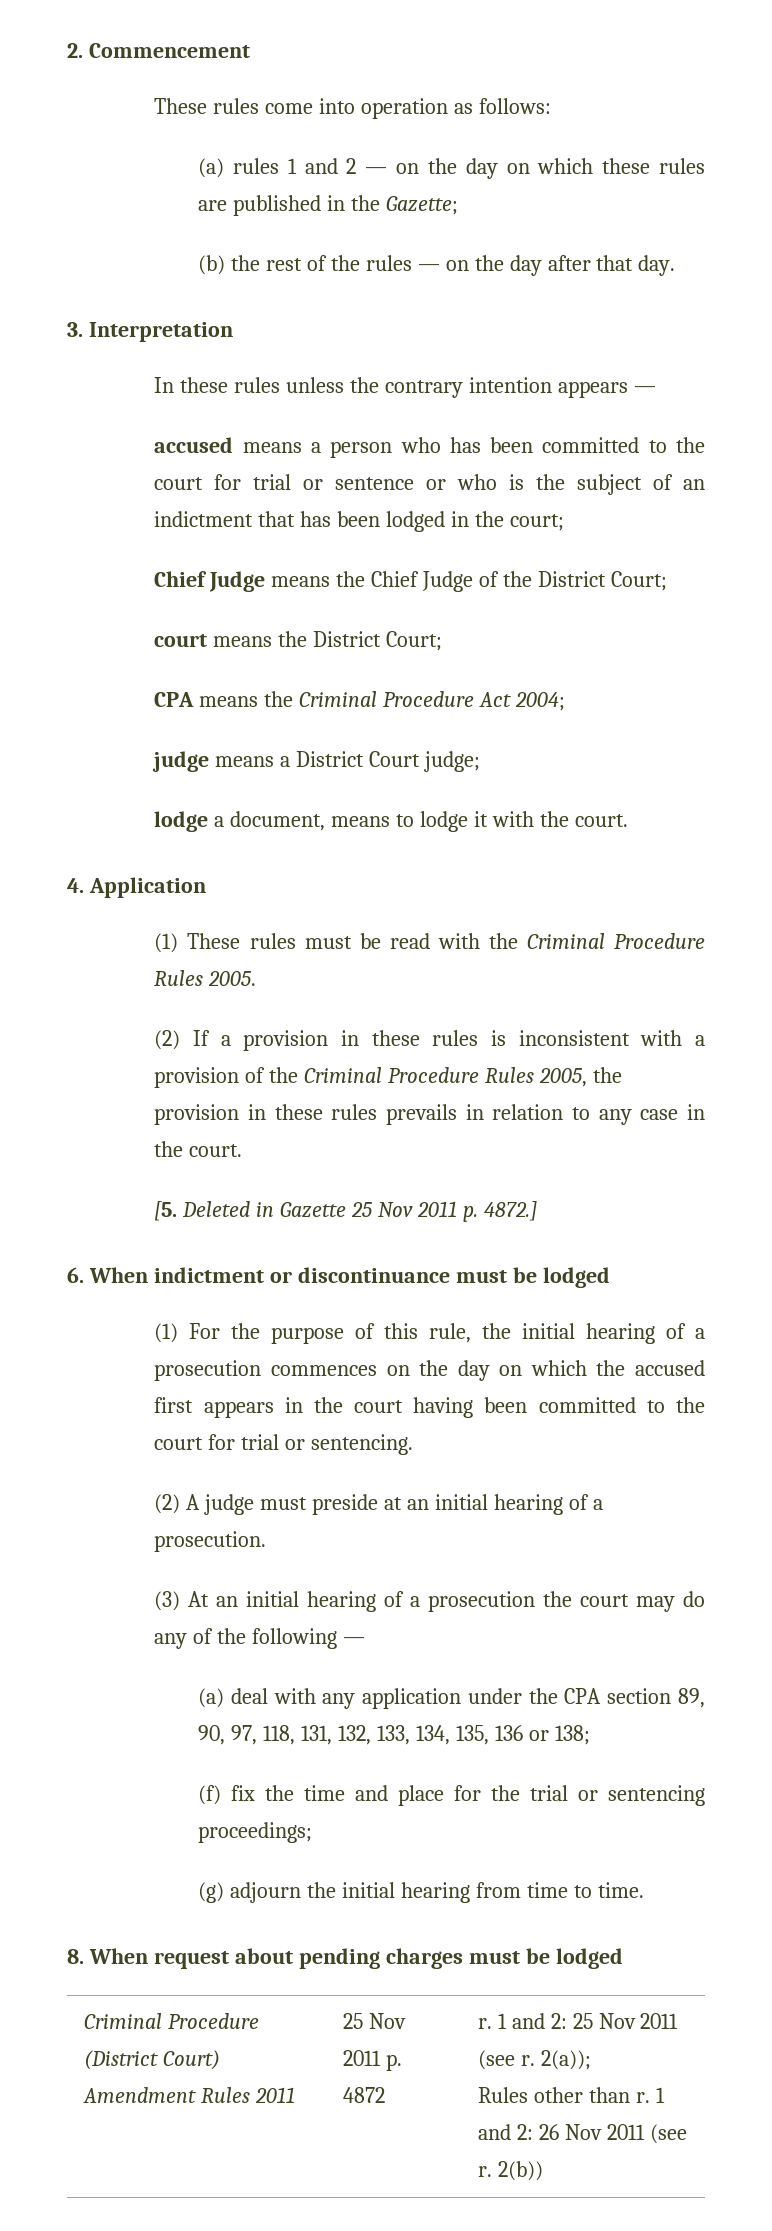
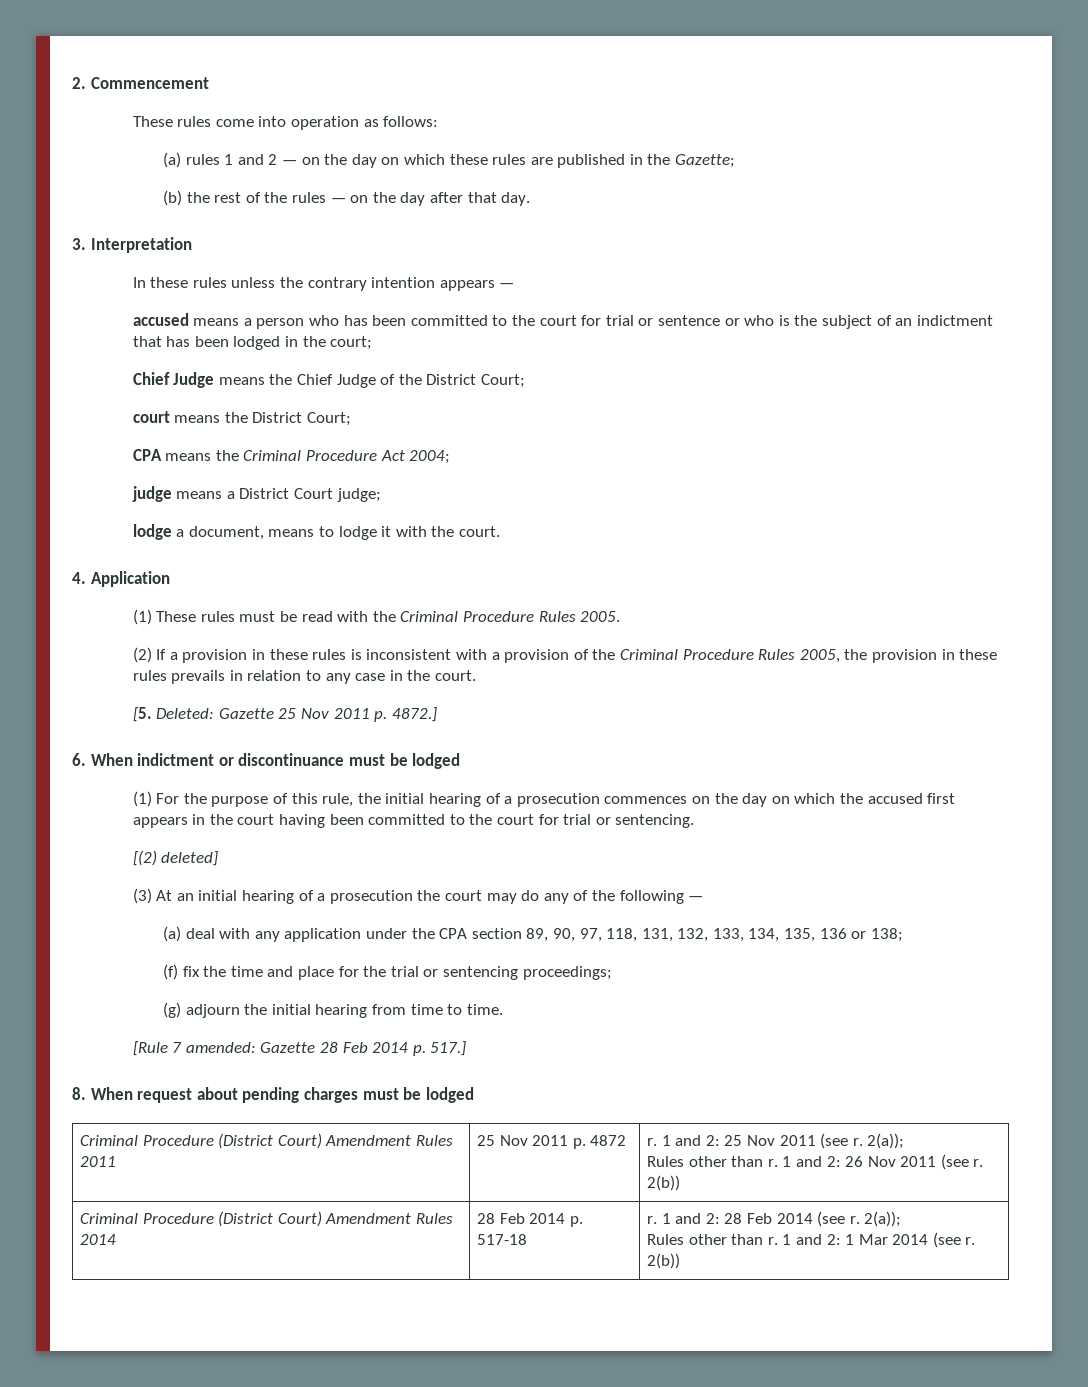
- [5. Deleted in Gazette 25 Nov 2011 p. 4872.]
+ [5. Deleted: Gazette 25 Nov 2011 p. 4872.]
- (2) A judge must preside at an initial hearing of a prosecution.
+ [(2) deleted]
+ [Rule 7 amended: Gazette 28 Feb 2014 p. 517.]
+ Criminal Procedure (District Court) Amendment Rules 2014 | 28 Feb 2014 p. 517-18 | r. 1 and 2: 28 Feb 2014 (see r. 2(a));
+ Rules other than r. 1 and 2: 1 Mar 2014 (see r. 2(b))

